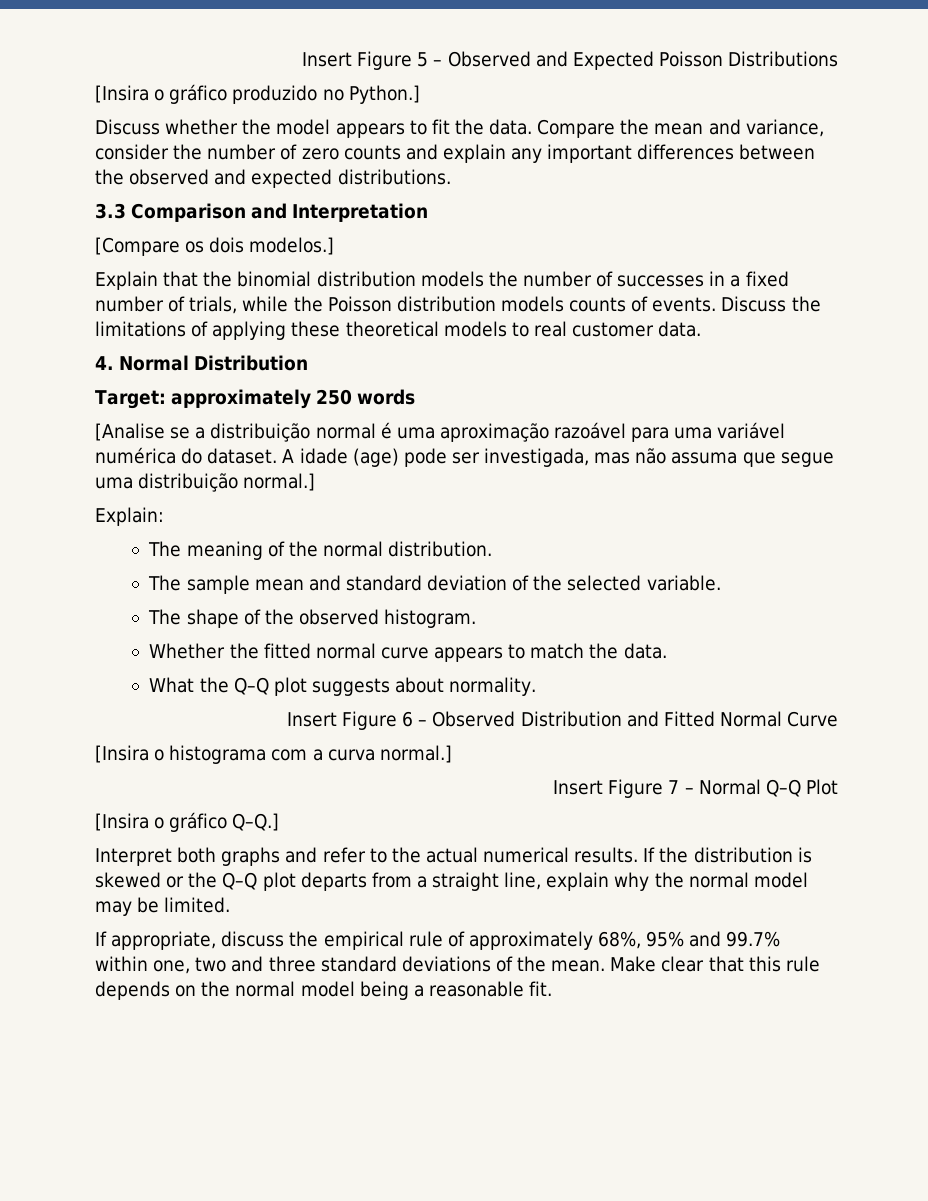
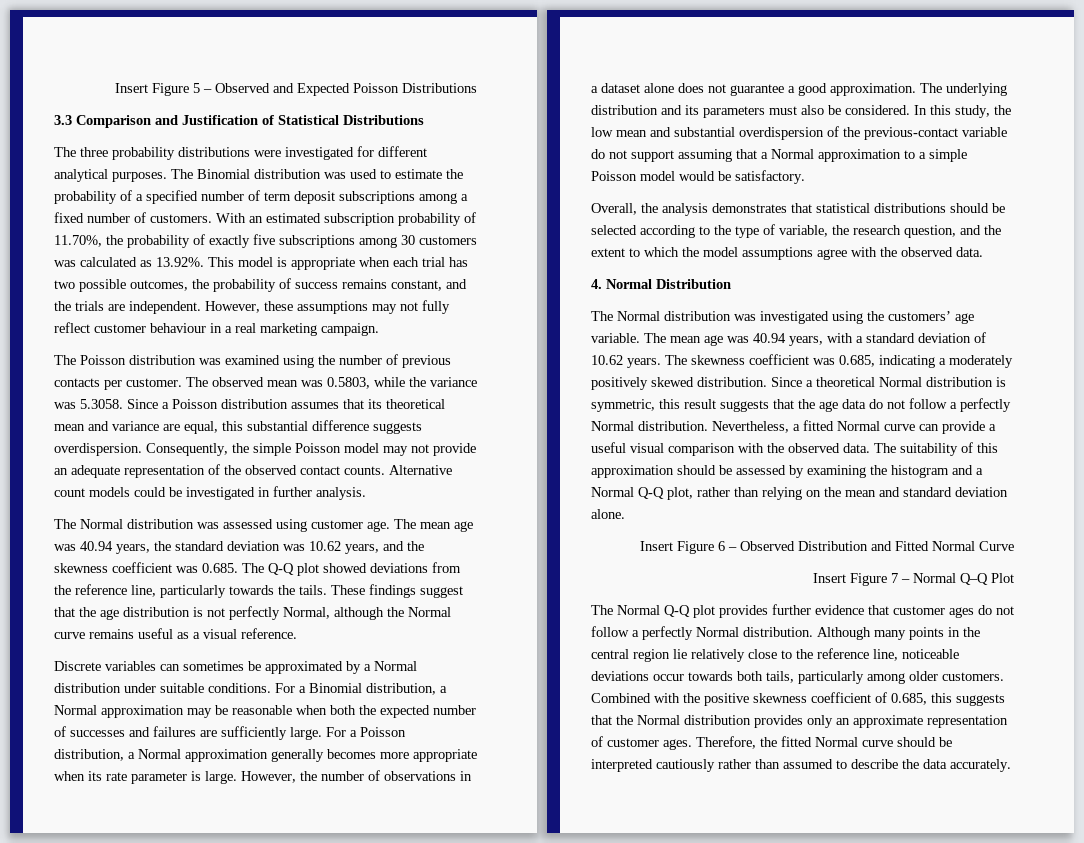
- [Insira o gráfico produzido no Python.]
- Discuss whether the model appears to fit the data. Compare the mean and variance, consider the number of zero counts and explain any important differences between the observed and expected distributions.
- 3.3 Comparison and Interpretation
- [Compare os dois modelos.]
- Explain that the binomial distribution models the number of successes in a fixed number of trials, while the Poisson distribution models counts of events. Discuss the limitations of applying these theoretical models to real customer data.
+ 3.3 Comparison and Justification of Statistical Distributions
+ The three probability distributions were investigated for different analytical purposes. The Binomial distribution was used to estimate the probability of a specified number of term deposit subscriptions among a fixed number of customers. With an estimated subscription probability of 11.70%, the probability of exactly five subscriptions among 30 customers was calculated as 13.92%. This model is appropriate when each trial has two possible outcomes, the probability of success remains constant, and the trials are independent. However, these assumptions may not fully reflect customer behaviour in a real marketing campaign.
+ The Poisson distribution was examined using the number of previous contacts per customer. The observed mean was 0.5803, while the variance was 5.3058. Since a Poisson distribution assumes that its theoretical mean and variance are equal, this substantial difference suggests overdispersion. Consequently, the simple Poisson model may not provide an adequate representation of the observed contact counts. Alternative count models could be investigated in further analysis.
+ The Normal distribution was assessed using customer age. The mean age was 40.94 years, the standard deviation was 10.62 years, and the skewness coefficient was 0.685. The Q-Q plot showed deviations from the reference line, particularly towards the tails. These findings suggest that the age distribution is not perfectly Normal, although the Normal curve remains useful as a visual reference.
+ Discrete variables can sometimes be approximated by a Normal distribution under suitable conditions. For a Binomial distribution, a Normal approximation may be reasonable when both the expected number of successes and failures are sufficiently large. For a Poisson distribution, a Normal approximation generally becomes more appropriate when its rate parameter is large. However, the number of observations in a dataset alone does not guarantee a good approximation. The underlying distribution and its parameters must also be considered. In this study, the low mean and substantial overdispersion of the previous-contact variable do not support assuming that a Normal approximation to a simple Poisson model would be satisfactory.
+ Overall, the analysis demonstrates that statistical distributions should be selected according to the type of variable, the research question, and the extent to which the model assumptions agree with the observed data.
  4. Normal Distribution
- Target: approximately 250 words
- [Analise se a distribuição normal é uma aproximação razoável para uma variável numérica do dataset. A idade (age) pode ser investigada, mas não assuma que segue uma distribuição normal.]
- Explain:
- The meaning of the normal distribution.
- The sample mean and standard deviation of the selected variable.
- The shape of the observed histogram.
- Whether the fitted normal curve appears to match the data.
- What the Q–Q plot suggests about normality.
+ The Normal distribution was investigated using the customers’ age variable. The mean age was 40.94 years, with a standard deviation of 10.62 years. The skewness coefficient was 0.685, indicating a moderately positively skewed distribution. Since a theoretical Normal distribution is symmetric, this result suggests that the age data do not follow a perfectly Normal distribution. Nevertheless, a fitted Normal curve can provide a useful visual comparison with the observed data. The suitability of this approximation should be assessed by examining the histogram and a Normal Q-Q plot, rather than relying on the mean and standard deviation alone.
- [Insira o histograma com a curva normal.]
- [Insira o gráfico Q–Q.]
- Interpret both graphs and refer to the actual numerical results. If the distribution is skewed or the Q–Q plot departs from a straight line, explain why the normal model may be limited.
- If appropriate, discuss the empirical rule of approximately 68%, 95% and 99.7% within one, two and three standard deviations of the mean. Make clear that this rule depends on the normal model being a reasonable fit.
+ The Normal Q-Q plot provides further evidence that customer ages do not follow a perfectly Normal distribution. Although many points in the central region lie relatively close to the reference line, noticeable deviations occur towards both tails, particularly among older customers. Combined with the positive skewness coefficient of 0.685, this suggests that the Normal distribution provides only an approximate representation of customer ages. Therefore, the fitted Normal curve should be interpreted cautiously rather than assumed to describe the data accurately.

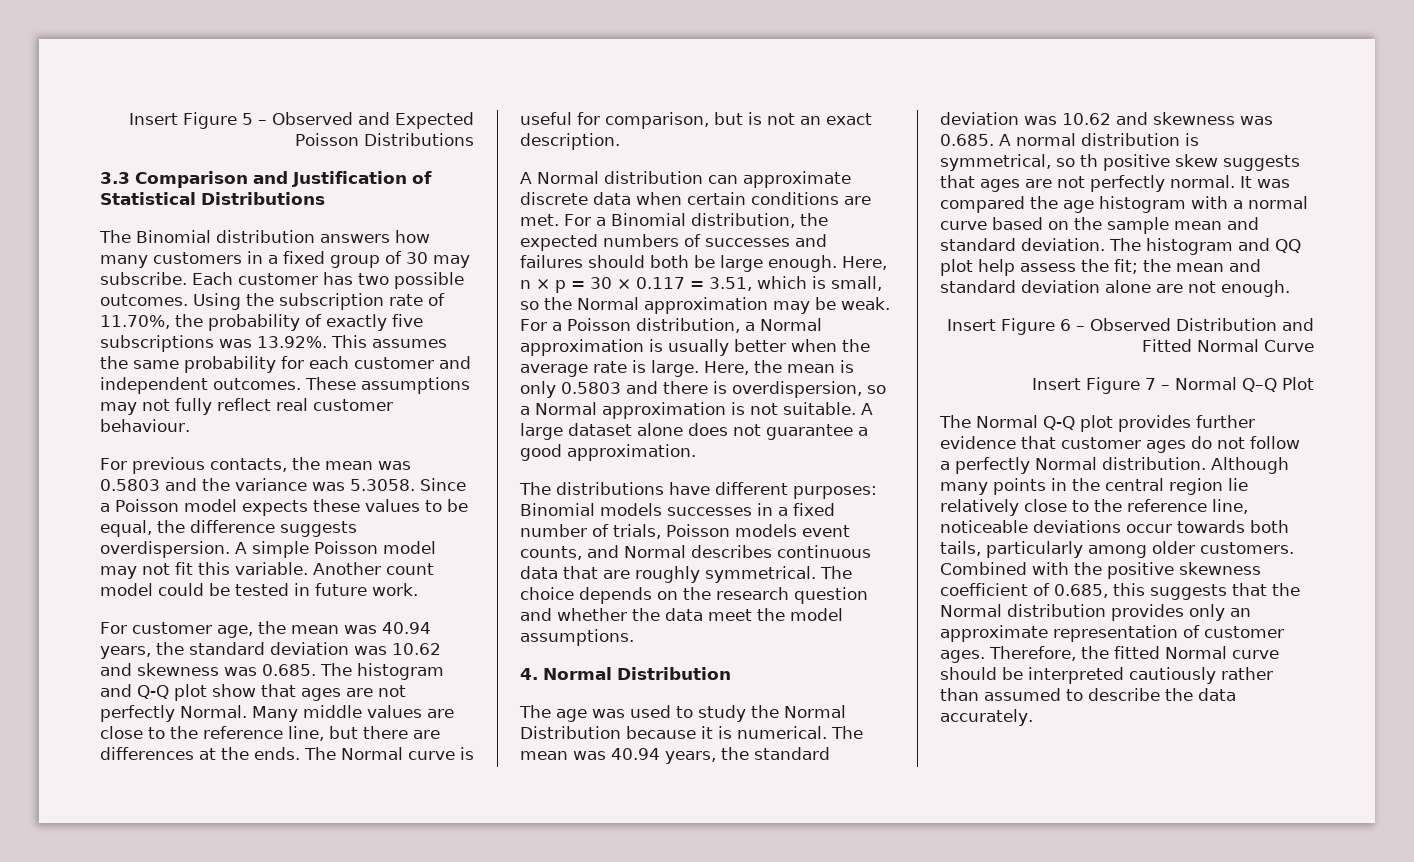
- The three probability distributions were investigated for different analytical purposes. The Binomial distribution was used to estimate the probability of a specified number of term deposit subscriptions among a fixed number of customers. With an estimated subscription probability of 11.70%, the probability of exactly five subscriptions among 30 customers was calculated as 13.92%. This model is appropriate when each trial has two possible outcomes, the probability of success remains constant, and the trials are independent. However, these assumptions may not fully reflect customer behaviour in a real marketing campaign.
- The Poisson distribution was examined using the number of previous contacts per customer. The observed mean was 0.5803, while the variance was 5.3058. Since a Poisson distribution assumes that its theoretical mean and variance are equal, this substantial difference suggests overdispersion.
+ The Binomial distribution answers how many customers in a fixed group of 30 may subscribe. Each customer has two possible outcomes. Using the subscription rate of 11.70%, the probability of exactly five subscriptions was 13.92%. This assumes the same probability for each customer and independent outcomes. These assumptions may not fully reflect real customer behaviour.
+ For previous contacts, the mean was 0.5803 and the variance was 5.3058. Since a Poisson model expects these values to be equal, the difference suggests overdispersion.
- Consequently, the simple Poisson model may not provide an adequate representation of the observed contact counts. Alternative count models could be investigated in further analysis.
- The Normal distribution was assessed using customer age. The mean age was 40.94 years, the standard deviation was 10.62 years, and the skewness coefficient was 0.685. The Q-Q plot showed deviations from the reference line, particularly towards the tails. These findings suggest that the age distribution is not perfectly Normal, although the Normal curve remains useful as a visual reference.
- Discrete variables can sometimes be approximated by a Normal distribution under suitable conditions. For a Binomial distribution, a Normal approximation may be reasonable when both the expected number of successes and failures are sufficiently large.
+ A simple Poisson model may not fit this variable. Another count model could be tested in future work.
+ For customer age, the mean was 40.94 years, the standard deviation was 10.62 and skewness was 0.685. The histogram and Q-Q plot show that ages are not perfectly Normal. Many middle values are close to the reference line, but there are differences at the ends. The Normal curve is useful for comparison, but is not an exact description.
+ A Normal distribution can approximate discrete data when certain conditions are met. For a Binomial distribution, the expected numbers of successes and failures should both be large enough. Here, n × p = 30 × 0.117 = 3.51, which is small, so the Normal approximation may be weak.
- For a Poisson distribution, a Normal approximation generally becomes more appropriate when its rate parameter is large. However, the number of observations in a dataset alone does not guarantee a good approximation. The underlying distribution and its parameters must also be considered. In this study, the low mean and substantial overdispersion of the previous-contact variable do not support assuming that a Normal approximation to a simple Poisson model would be satisfactory.
- Overall, the analysis demonstrates that statistical distributions should be selected according to the type of variable, the research question, and the extent to which the model assumptions agree with the observed data.
+ For a Poisson distribution, a Normal approximation is usually better when the average rate is large. Here, the mean is only 0.5803 and there is overdispersion, so a Normal approximation is not suitable. A large dataset alone does not guarantee a good approximation.
+ The distributions have different purposes: Binomial models successes in a fixed number of trials, Poisson models event counts, and Normal describes continuous data that are roughly symmetrical. The choice depends on the research question and whether the data meet the model assumptions.
  4. Normal Distribution
- The Normal distribution was investigated using the customers’ age variable. The mean age was 40.94 years, with a standard deviation of 10.62 years. The skewness coefficient was 0.685, indicating a moderately positively skewed distribution. Since a theoretical Normal distribution is symmetric, this result suggests that the age data do not follow a perfectly Normal distribution. Nevertheless, a fitted Normal curve can provide a useful visual comparison with the observed data. The suitability of this approximation should be assessed by examining the histogram and a Normal Q-Q plot, rather than relying on the mean and standard deviation alone.
+ The age was used to study the Normal Distribution because it is numerical. The mean was 40.94 years, the standard deviation was 10.62 and skewness was 0.685. A normal distribution is symmetrical, so th positive skew suggests that ages are not perfectly normal. It was compared the age histogram with a normal curve based on the sample mean and standard deviation. The histogram and QQ plot help assess the fit; the mean and standard deviation alone are not enough.

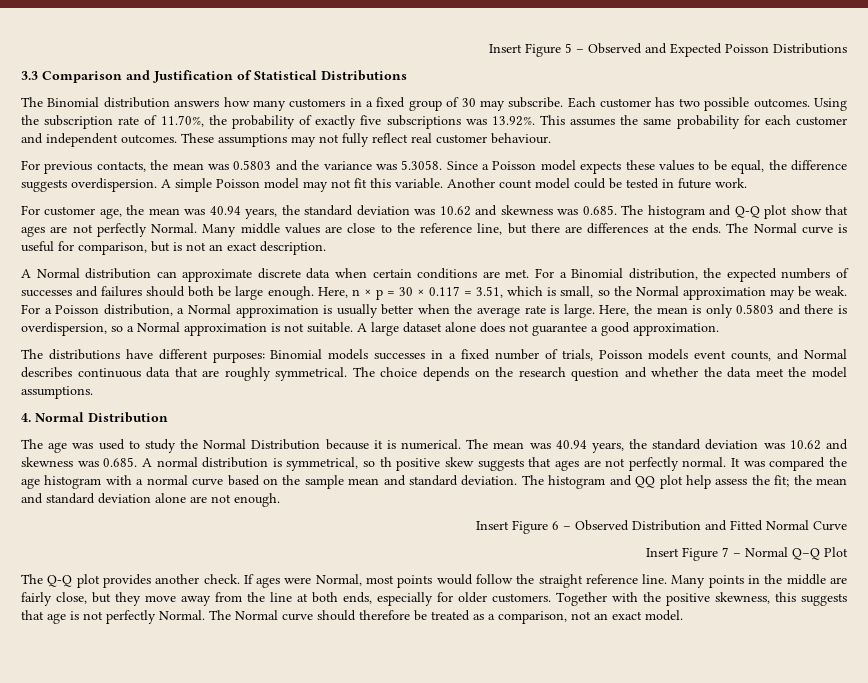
- The Normal Q-Q plot provides further evidence that customer ages do not follow a perfectly Normal distribution. Although many points in the central region lie relatively close to the reference line, noticeable deviations occur towards both tails, particularly among older customers.
+ The Q-Q plot provides another check. If ages were Normal, most points would follow the straight reference line. Many points in the middle are fairly close, but they move away from the line at both ends, especially for older customers.
- Combined with the positive skewness coefficient of 0.685, this suggests that the Normal distribution provides only an approximate representation of customer ages. Therefore, the fitted Normal curve should be interpreted cautiously rather than assumed to describe the data accurately.
+ Together with the positive skewness, this suggests that age is not perfectly Normal. The Normal curve should therefore be treated as a comparison, not an exact model.

